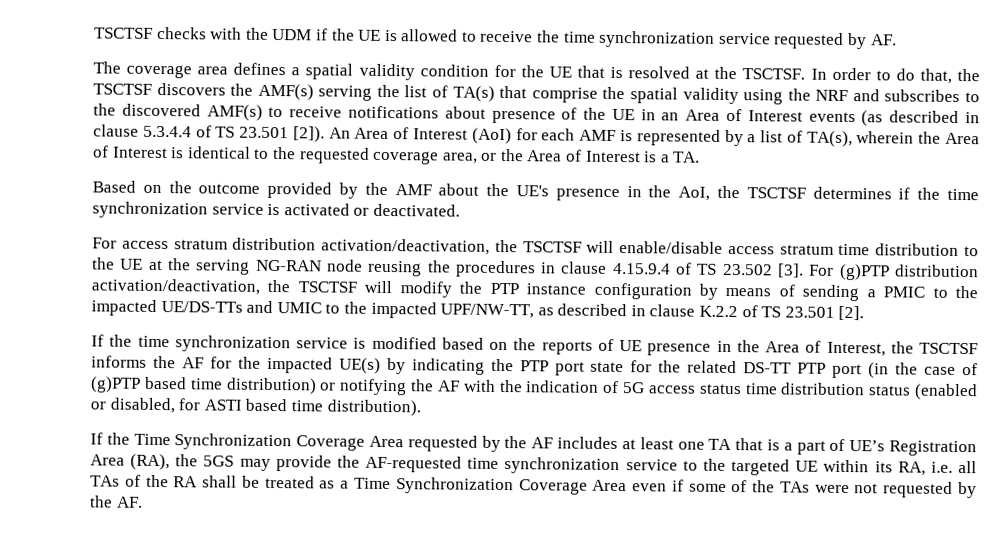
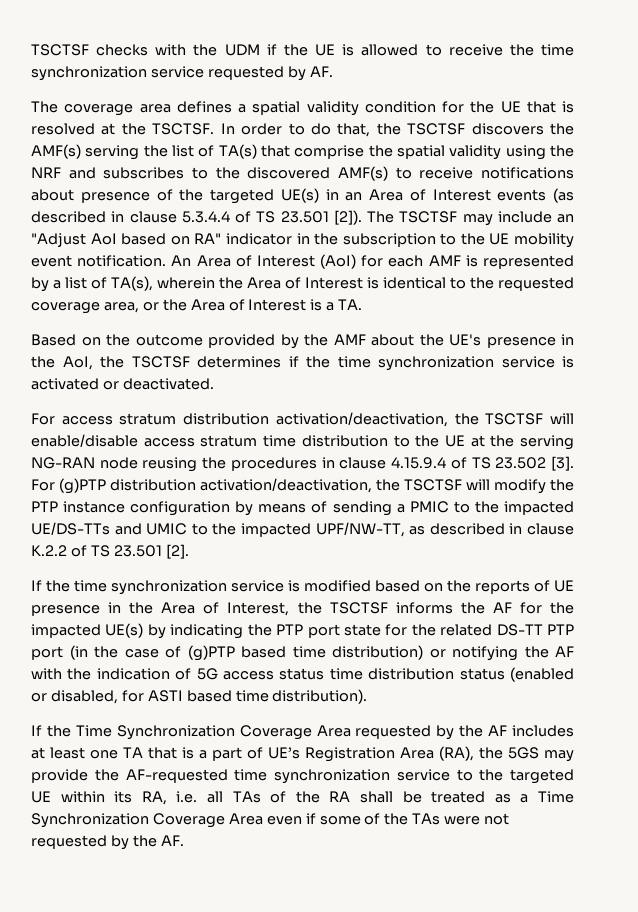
- In order to do that, the TSCTSF discovers the AMF(s) serving the list of TA(s) that comprise the spatial validity using the NRF and subscribes to the discovered AMF(s) to receive notifications about presence of the UE in an Area of Interest events (as described in clause 5.3.4.4 of TS 23.501 [2]).
+ In order to do that, the TSCTSF discovers the AMF(s) serving the list of TA(s) that comprise the spatial validity using the NRF and subscribes to the discovered AMF(s) to receive notifications about presence of the targeted UE(s) in an Area of Interest events (as described in clause 5.3.4.4 of TS 23.501 [2]).
+ The TSCTSF may include an "Adjust AoI based on RA" indicator in the subscription to the UE mobility event notification.

